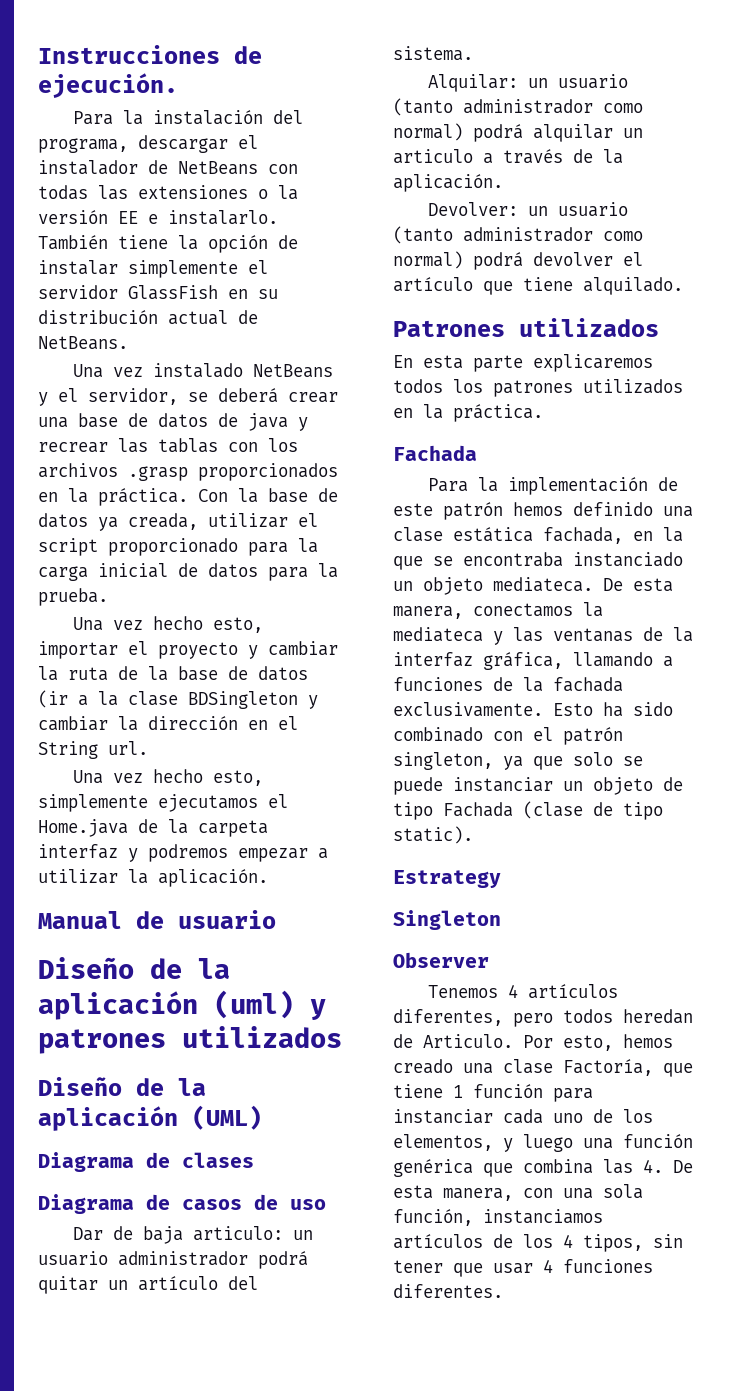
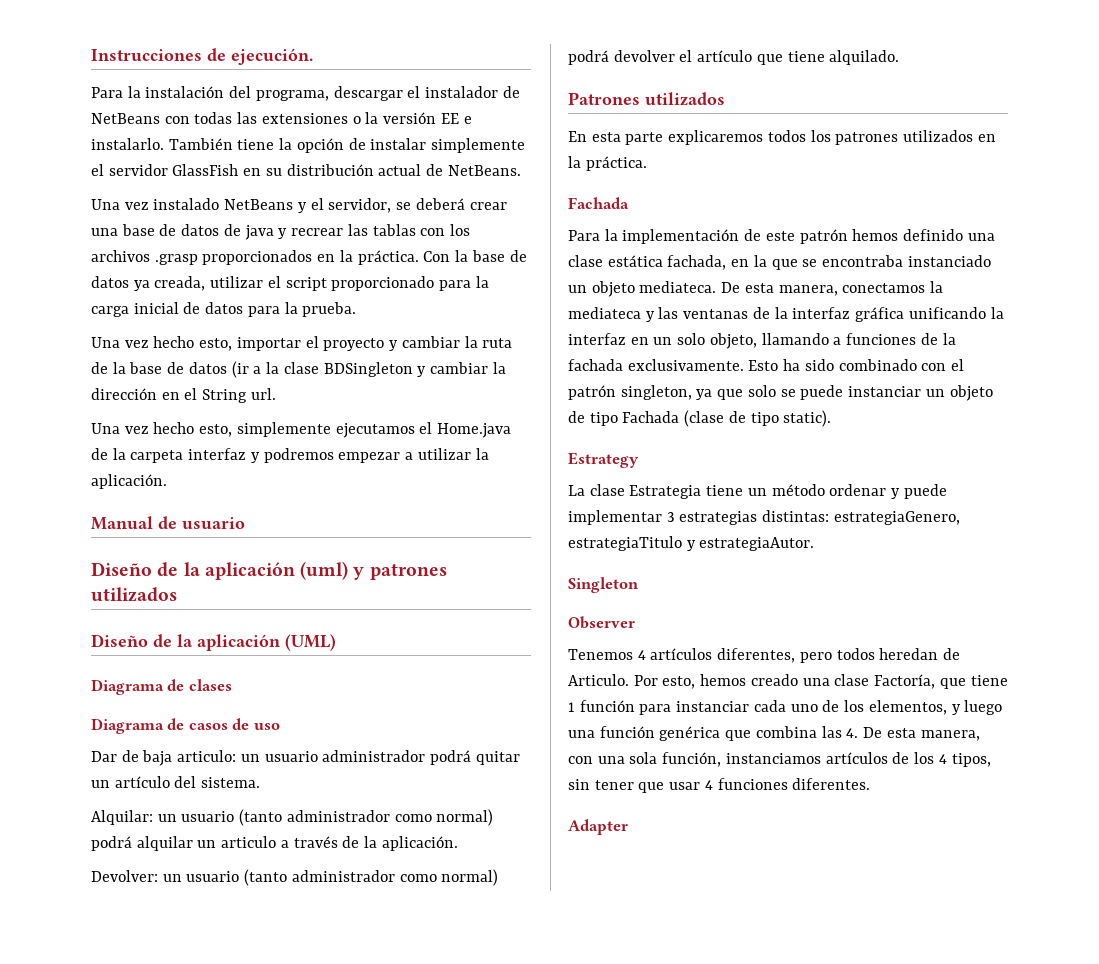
- De esta manera, conectamos la mediateca y las ventanas de la interfaz gráfica, llamando a funciones de la fachada exclusivamente.
+ De esta manera, conectamos la mediateca y las ventanas de la interfaz gráfica unificando la interfaz en un solo objeto, llamando a funciones de la fachada exclusivamente.
+ La clase Estrategia tiene un método ordenar y puede implementar 3 estrategias distintas: estrategiaGenero, estrategiaTitulo y estrategiaAutor.
+ Adapter

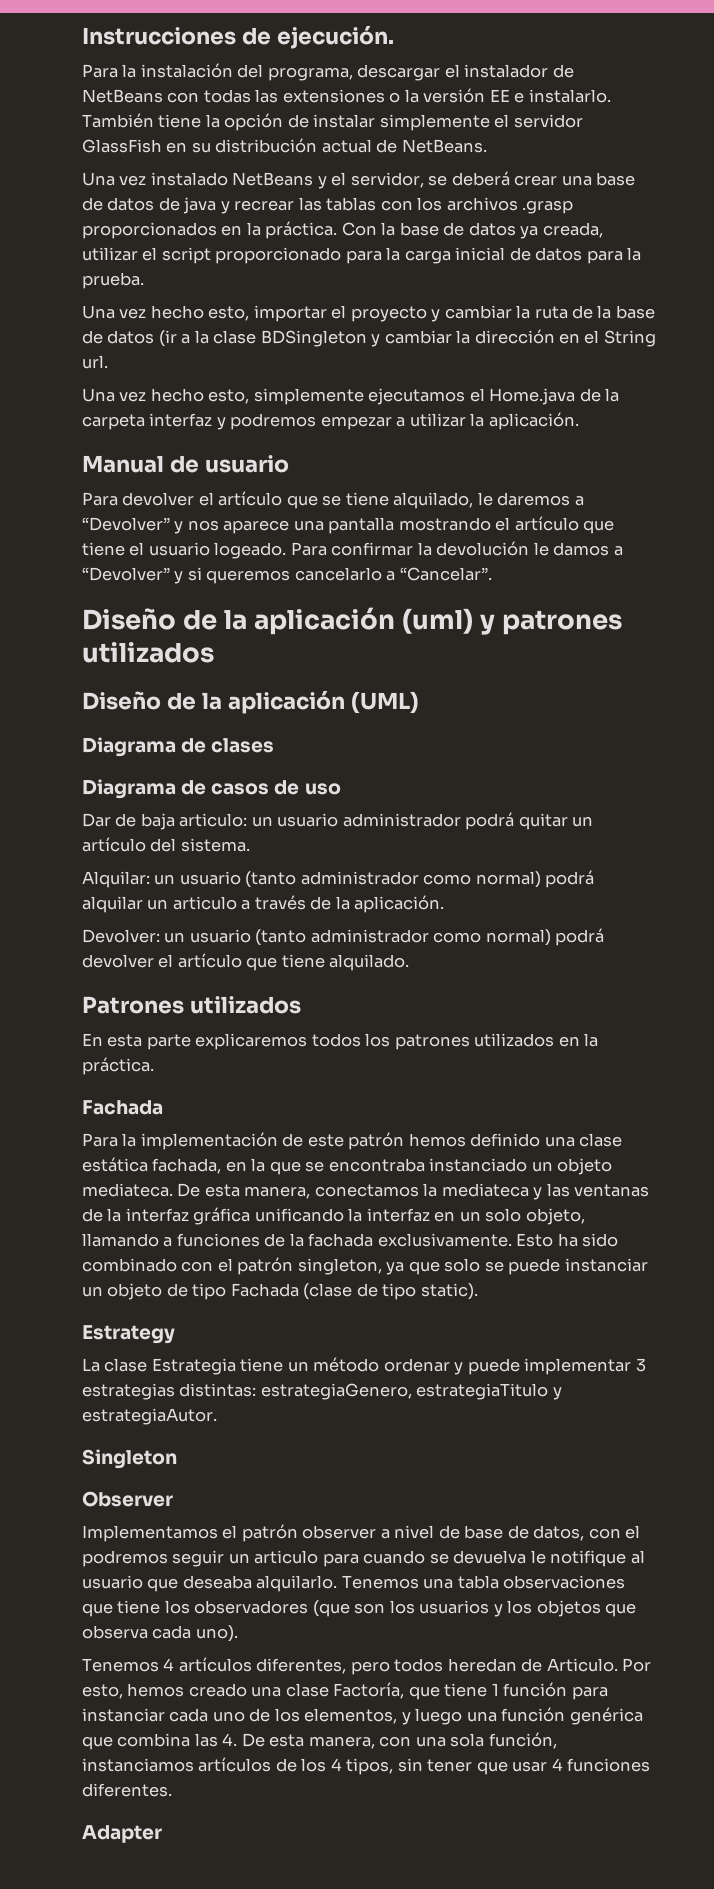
+ Para devolver el artículo que se tiene alquilado, le daremos a “Devolver” y nos aparece una pantalla mostrando el artículo que tiene el usuario logeado. Para confirmar la devolución le damos a “Devolver” y si queremos cancelarlo a “Cancelar”.
+ Implementamos el patrón observer a nivel de base de datos, con el podremos seguir un articulo para cuando se devuelva le notifique al usuario que deseaba alquilarlo. Tenemos una tabla observaciones que tiene los observadores (que son los usuarios y los objetos que observa cada uno).

